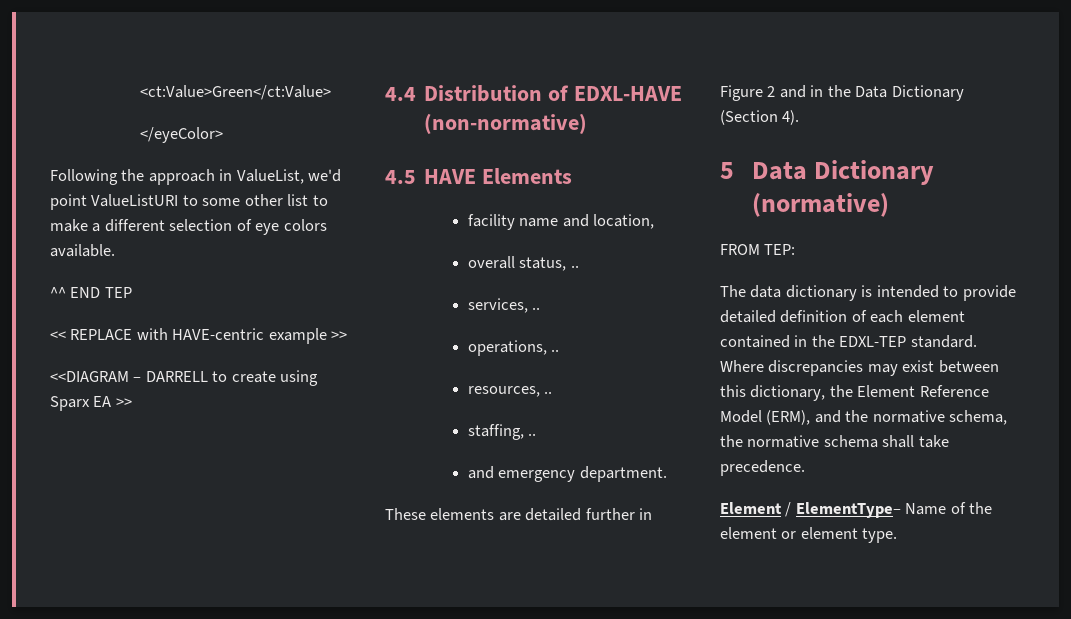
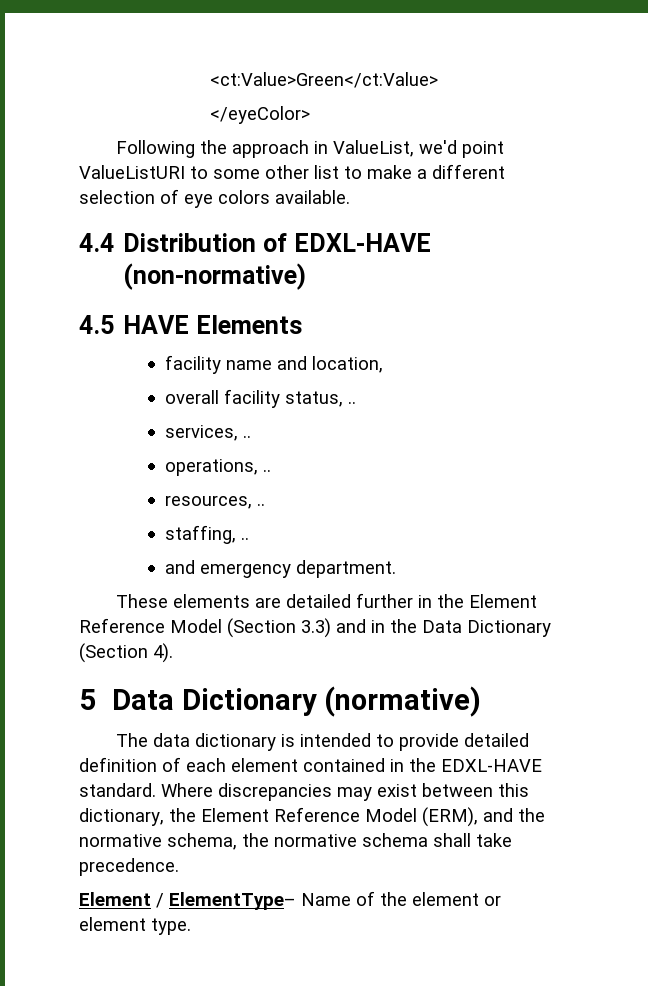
- ^^ END TEP
- << REPLACE with HAVE-centric example >>
- <<DIAGRAM – DARRELL to create using Sparx EA >>
- overall status, ..
+ overall facility status, ..
- These elements are detailed further in Figure 2 and in the Data Dictionary (Section 4).
+ These elements are detailed further in the Element Reference Model (Section 3.3) and in the Data Dictionary (Section 4).
- FROM TEP:
- The data dictionary is intended to provide detailed definition of each element contained in the EDXL-TEP standard.
+ The data dictionary is intended to provide detailed definition of each element contained in the EDXL-HAVE standard.

